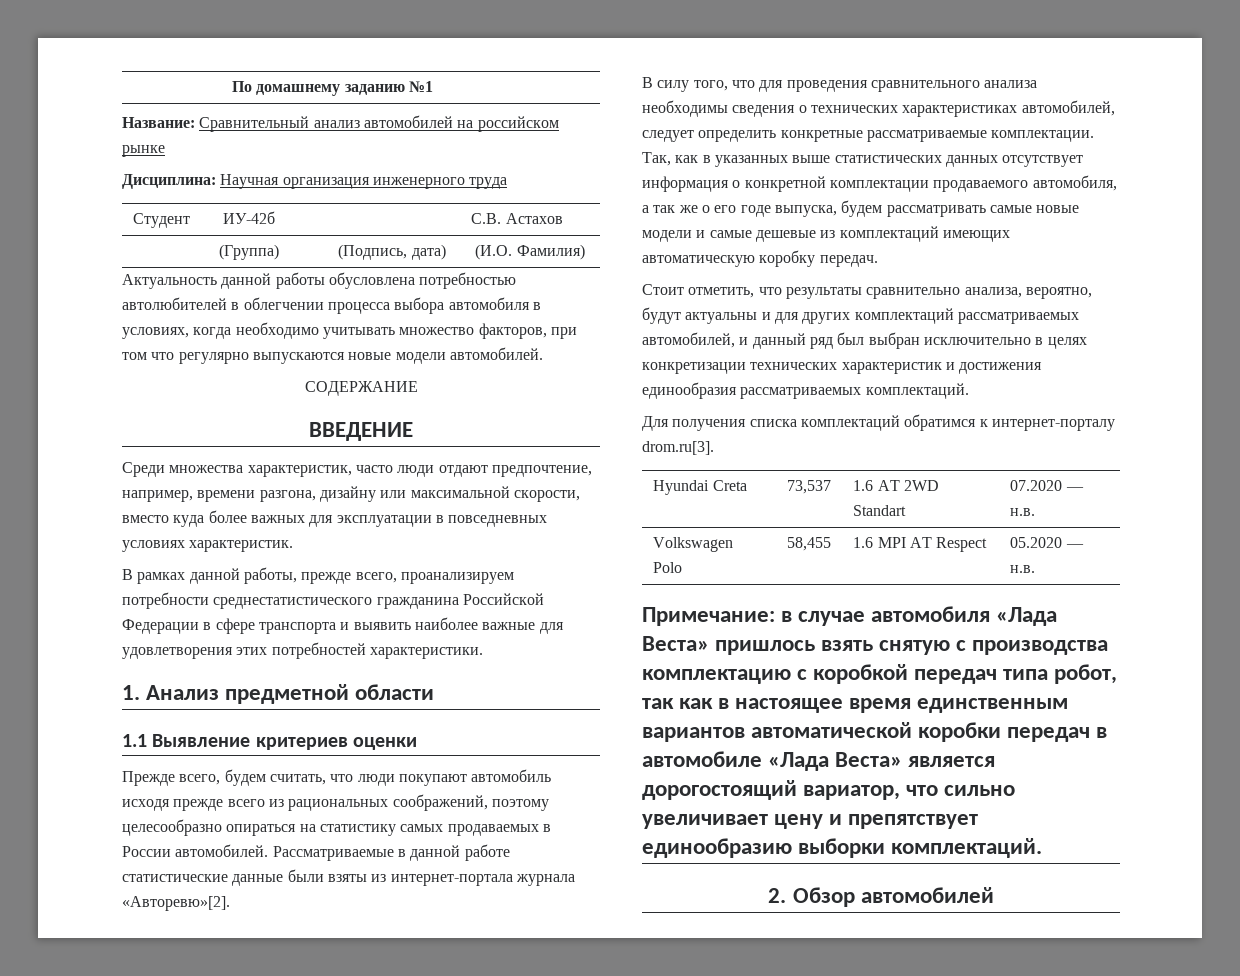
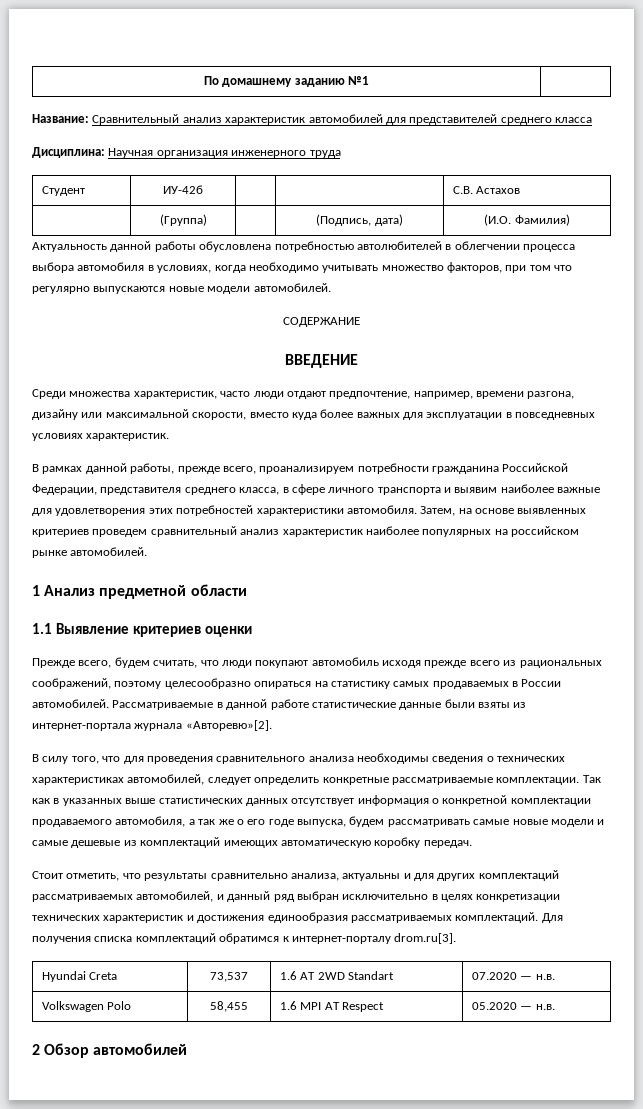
- Название: Сравнительный анализ автомобилей на российском рынке
+ Название: Сравнительный анализ характеристик автомобилей для представителей среднего класса
- В рамках данной работы, прежде всего, проанализируем потребности среднестатистического гражданина Российской Федерации в сфере транспорта и выявить наиболее важные для удовлетворения этих потребностей характеристики.
- 1. Анализ предметной области
+ В рамках данной работы, прежде всего, проанализируем потребности гражданина Российской Федерации, представителя среднего класса, в сфере личного транспорта и выявим наиболее важные для удовлетворения этих потребностей характеристики автомобиля. Затем, на основе выявленных критериев проведем сравнительный анализ характеристик наиболее популярных на российском рынке автомобилей.
+ 1 Анализ предметной области
- Так, как в указанных выше статистических данных отсутствует информация о конкретной комплектации продаваемого автомобиля, а так же о его годе выпуска, будем рассматривать самые новые модели и самые дешевые из комплектаций имеющих автоматическую коробку передач.
+ Так как в указанных выше статистических данных отсутствует информация о конкретной комплектации продаваемого автомобиля, а так же о его годе выпуска, будем рассматривать самые новые модели и самые дешевые из комплектаций имеющих автоматическую коробку передач.
- Стоит отметить, что результаты сравнительно анализа, вероятно, будут актуальны и для других комплектаций рассматриваемых автомобилей, и данный ряд был выбран исключительно в целях конкретизации технических характеристик и достижения единообразия рассматриваемых комплектаций.
- Для получения списка комплектаций обратимся к интернет-порталу drom.ru[3].
+ Стоит отметить, что результаты сравнительно анализа, актуальны и для других комплектаций рассматриваемых автомобилей, и данный ряд выбран исключительно в целях конкретизации технических характеристик и достижения единообразия рассматриваемых комплектаций. Для получения списка комплектаций обратимся к интернет-порталу drom.ru[3].
- Примечание: в случае автомобиля «Лада Веста» пришлось взять снятую с производства комплектацию с коробкой передач типа робот, так как в настоящее время единственным вариантов автоматической коробки передач в автомобиле «Лада Веста» является дорогостоящий вариатор, что сильно увеличивает цену и препятствует единообразию выборки комплектаций.
- 2. Обзор автомобилей
+ 2 Обзор автомобилей

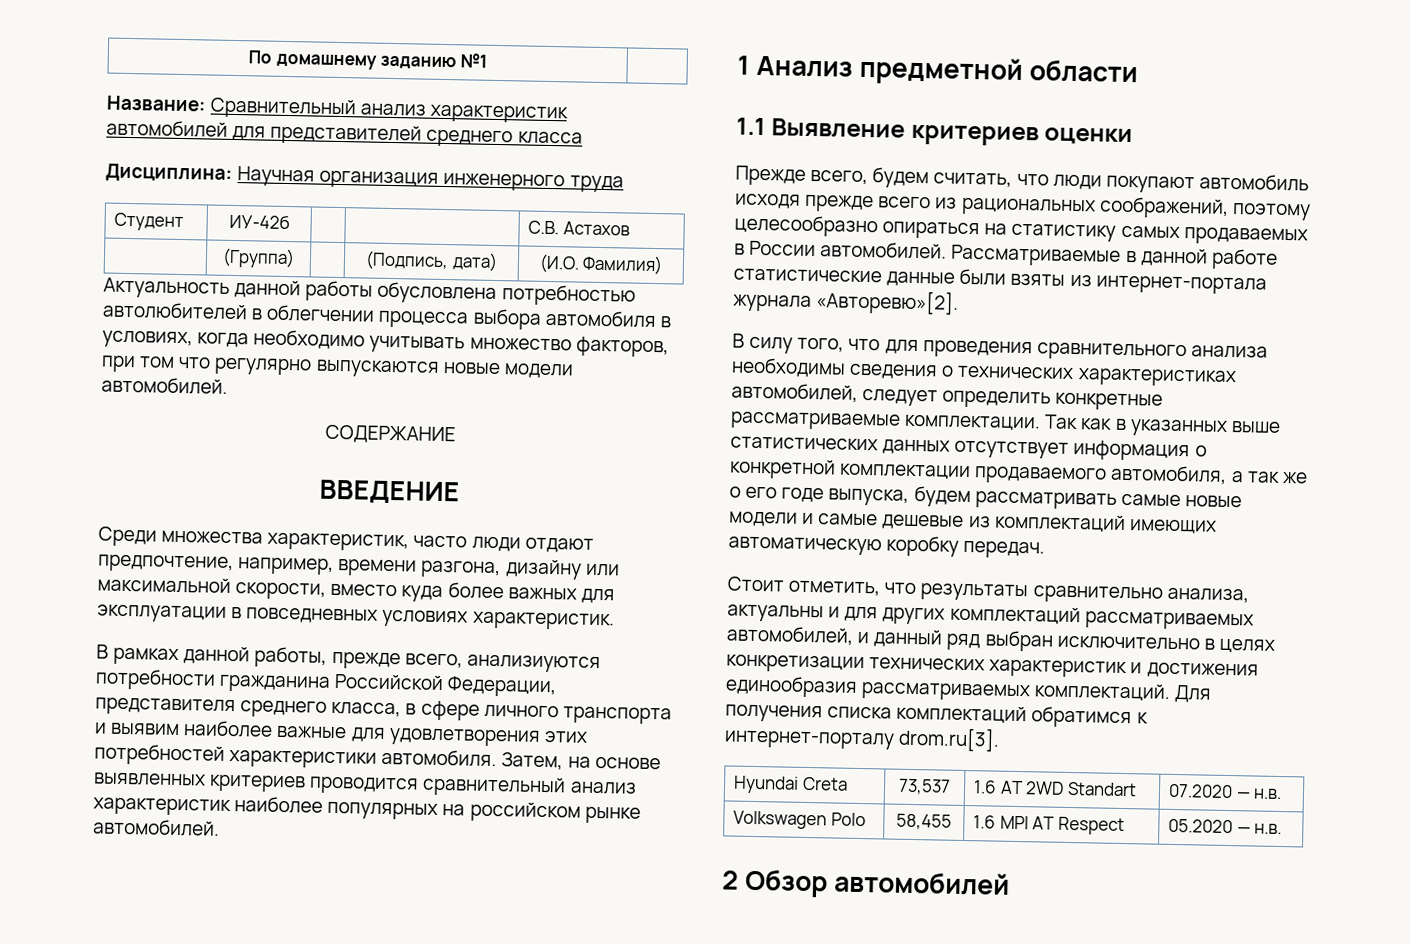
- В рамках данной работы, прежде всего, проанализируем потребности гражданина Российской Федерации, представителя среднего класса, в сфере личного транспорта и выявим наиболее важные для удовлетворения этих потребностей характеристики автомобиля.
+ В рамках данной работы, прежде всего, анализиуются потребности гражданина Российской Федерации, представителя среднего класса, в сфере личного транспорта и выявим наиболее важные для удовлетворения этих потребностей характеристики автомобиля.
- Затем, на основе выявленных критериев проведем сравнительный анализ характеристик наиболее популярных на российском рынке автомобилей.
+ Затем, на основе выявленных критериев проводится сравнительный анализ характеристик наиболее популярных на российском рынке автомобилей.

